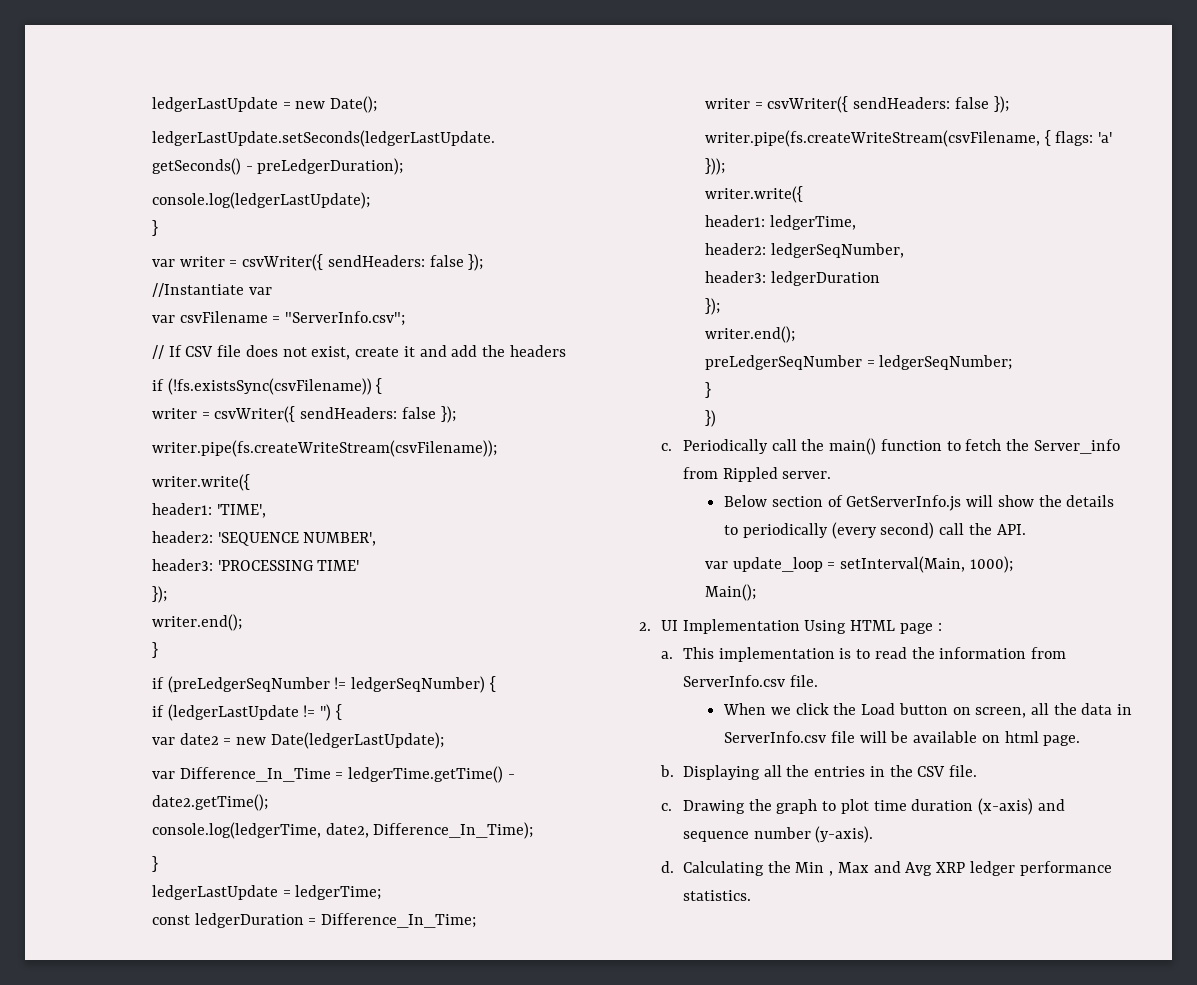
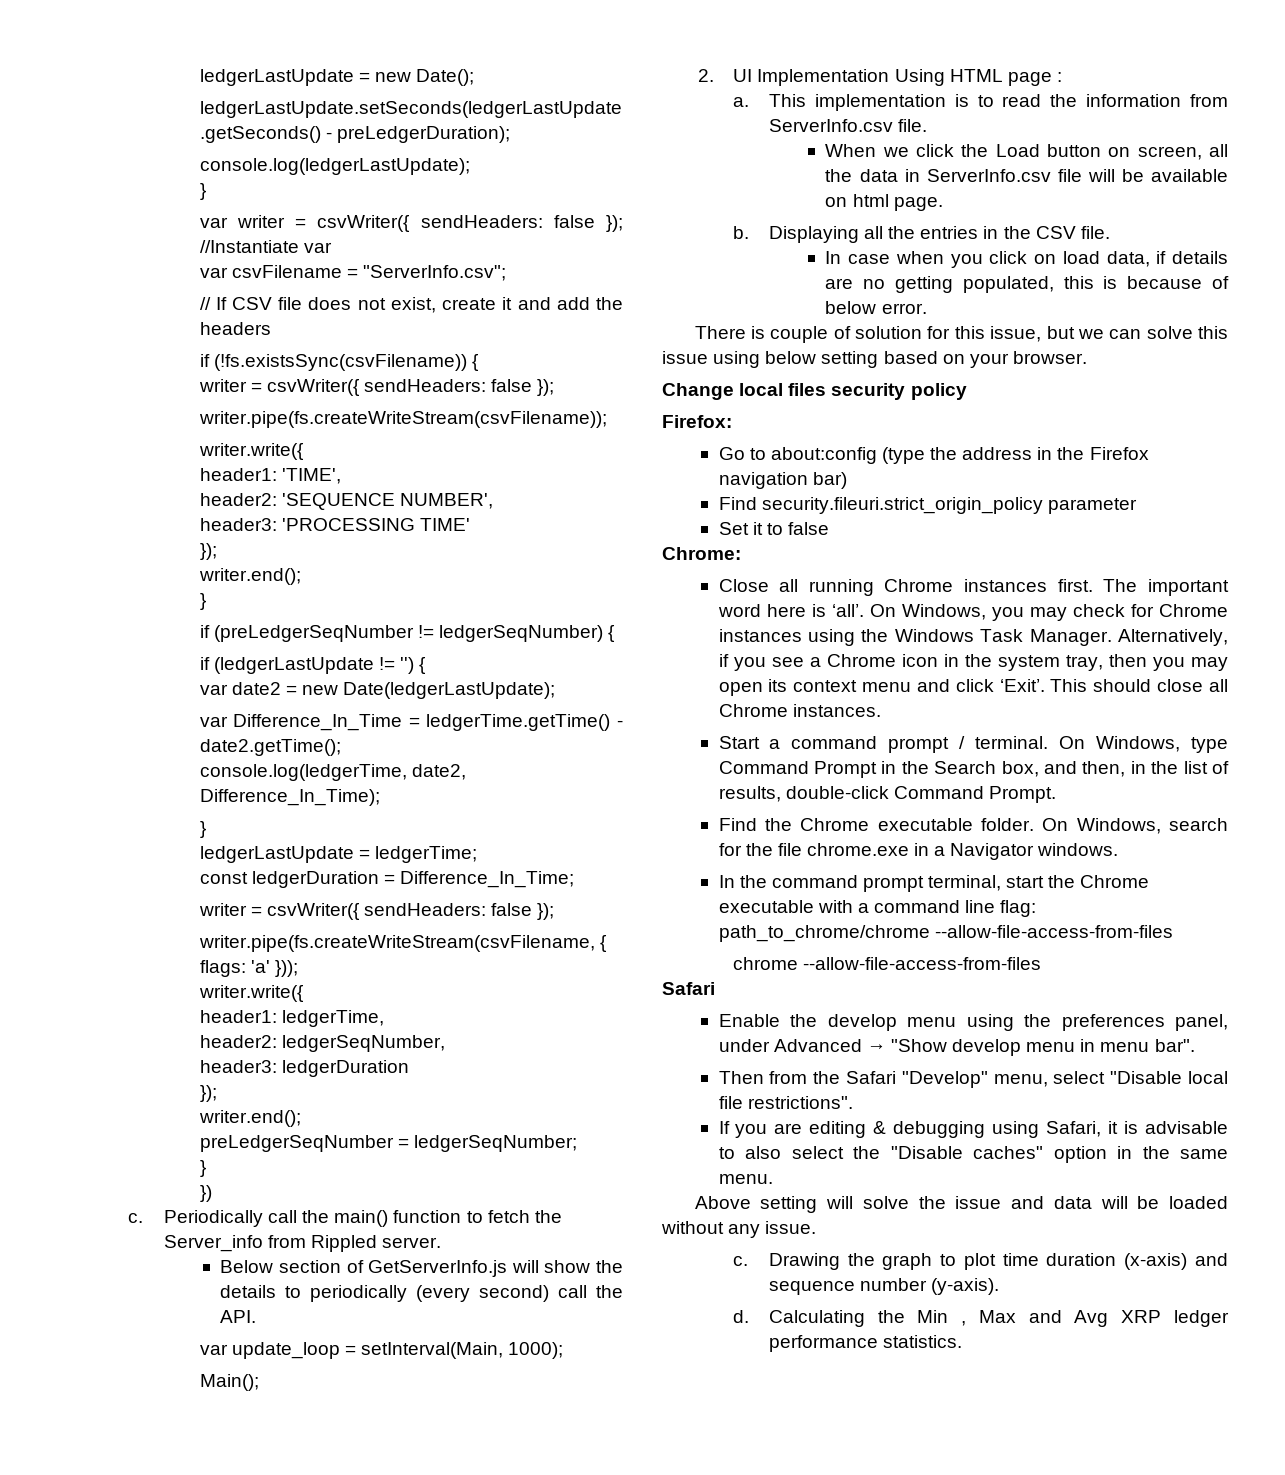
+ In case when you click on load data, if details are no getting populated, this is because of below error.
+ There is couple of solution for this issue, but we can solve this issue using below setting based on your browser.
+ Change local files security policy
+ Firefox:
+ Go to about:config (type the address in the Firefox navigation bar)
+ Find security.fileuri.strict_origin_policy parameter
+ Set it to false
+ Chrome:
+ Close all running Chrome instances first. The important word here is ‘all’. On Windows, you may check for Chrome instances using the Windows Task Manager. Alternatively, if you see a Chrome icon in the system tray, then you may open its context menu and click ‘Exit’. This should close all Chrome instances.
+ Start a command prompt / terminal. On Windows, type Command Prompt in the Search box, and then, in the list of results, double-click Command Prompt.
+ Find the Chrome executable folder. On Windows, search for the file chrome.exe in a Navigator windows.
+ In the command prompt terminal, start the Chrome executable with a command line flag: path_to_chrome/chrome --allow-file-access-from-files
+ chrome --allow-file-access-from-files
+ Safari
+ Enable the develop menu using the preferences panel, under Advanced → "Show develop menu in menu bar".
+ Then from the Safari "Develop" menu, select "Disable local file restrictions".
+ If you are editing & debugging using Safari, it is advisable to also select the "Disable caches" option in the same menu.
+ Above setting will solve the issue and data will be loaded without any issue.

